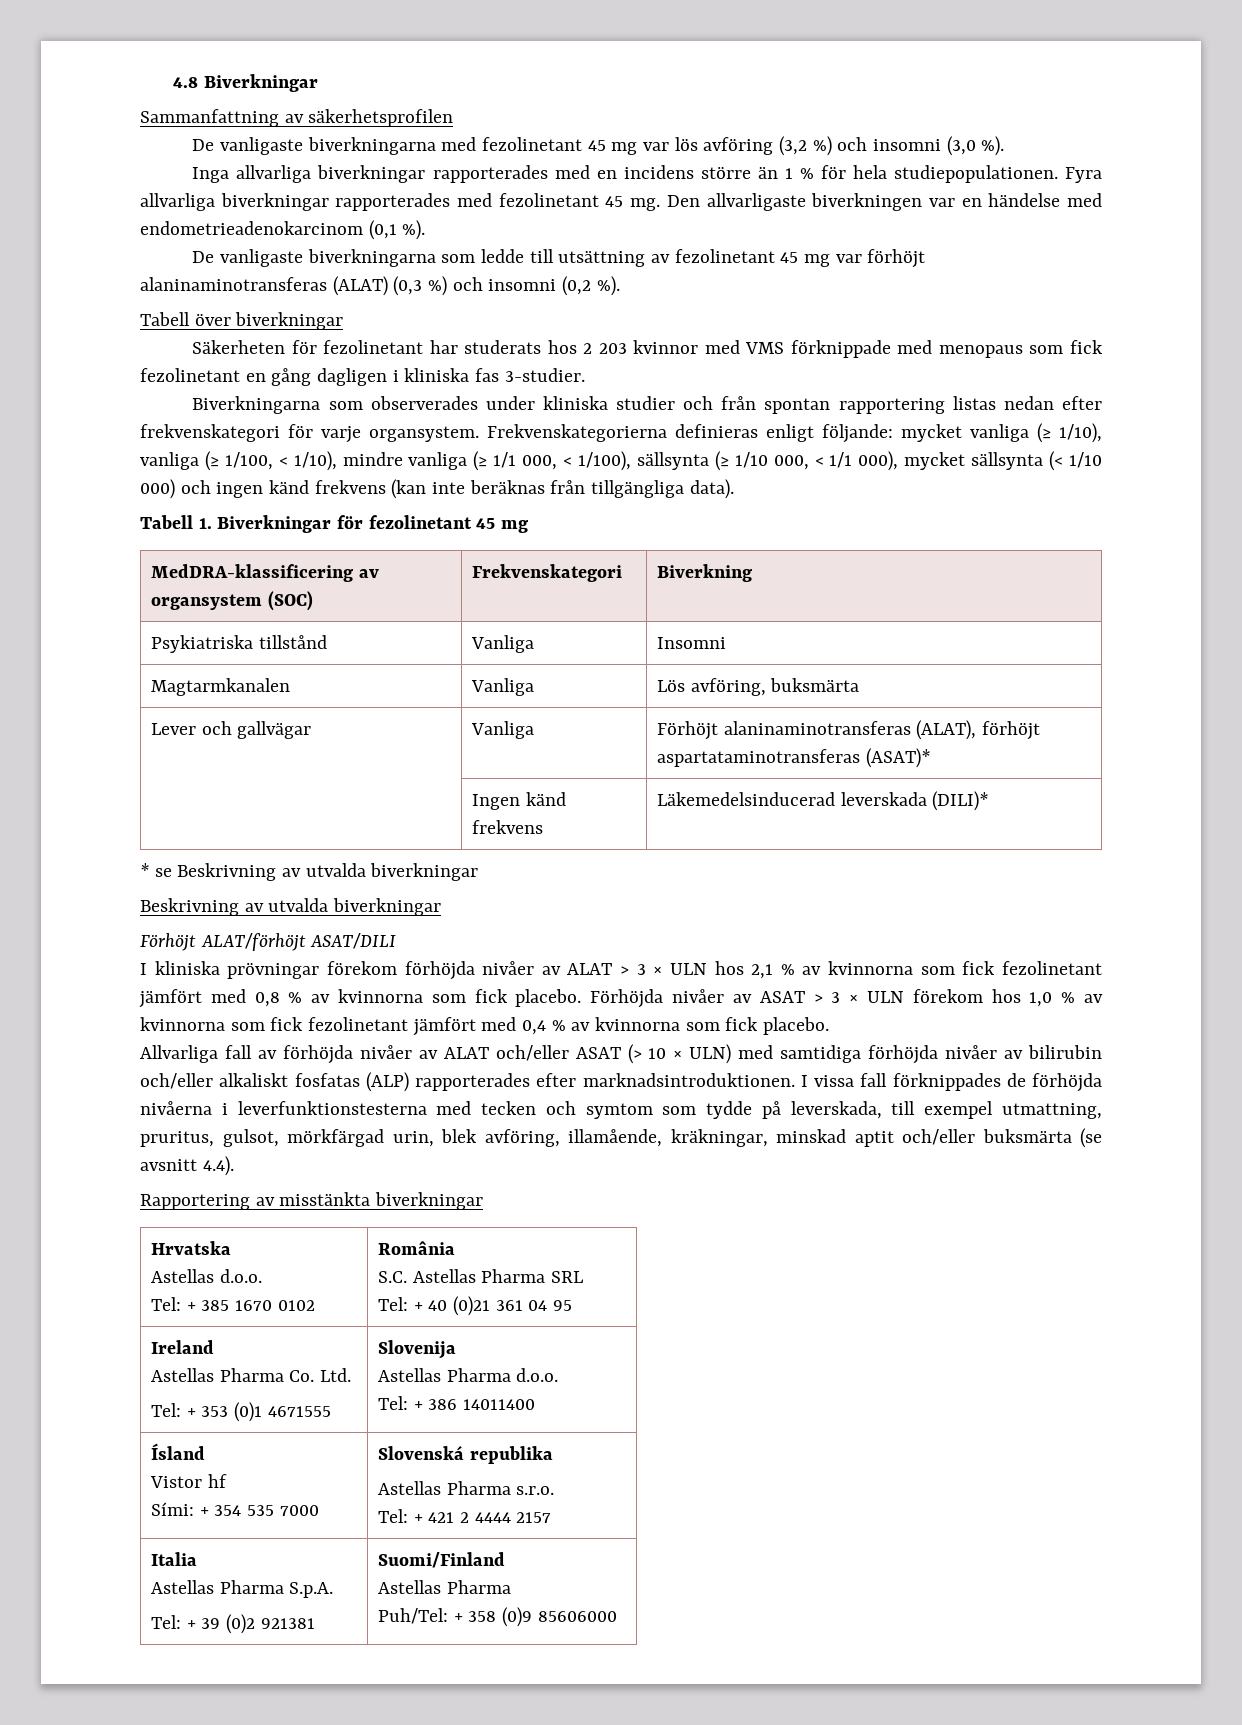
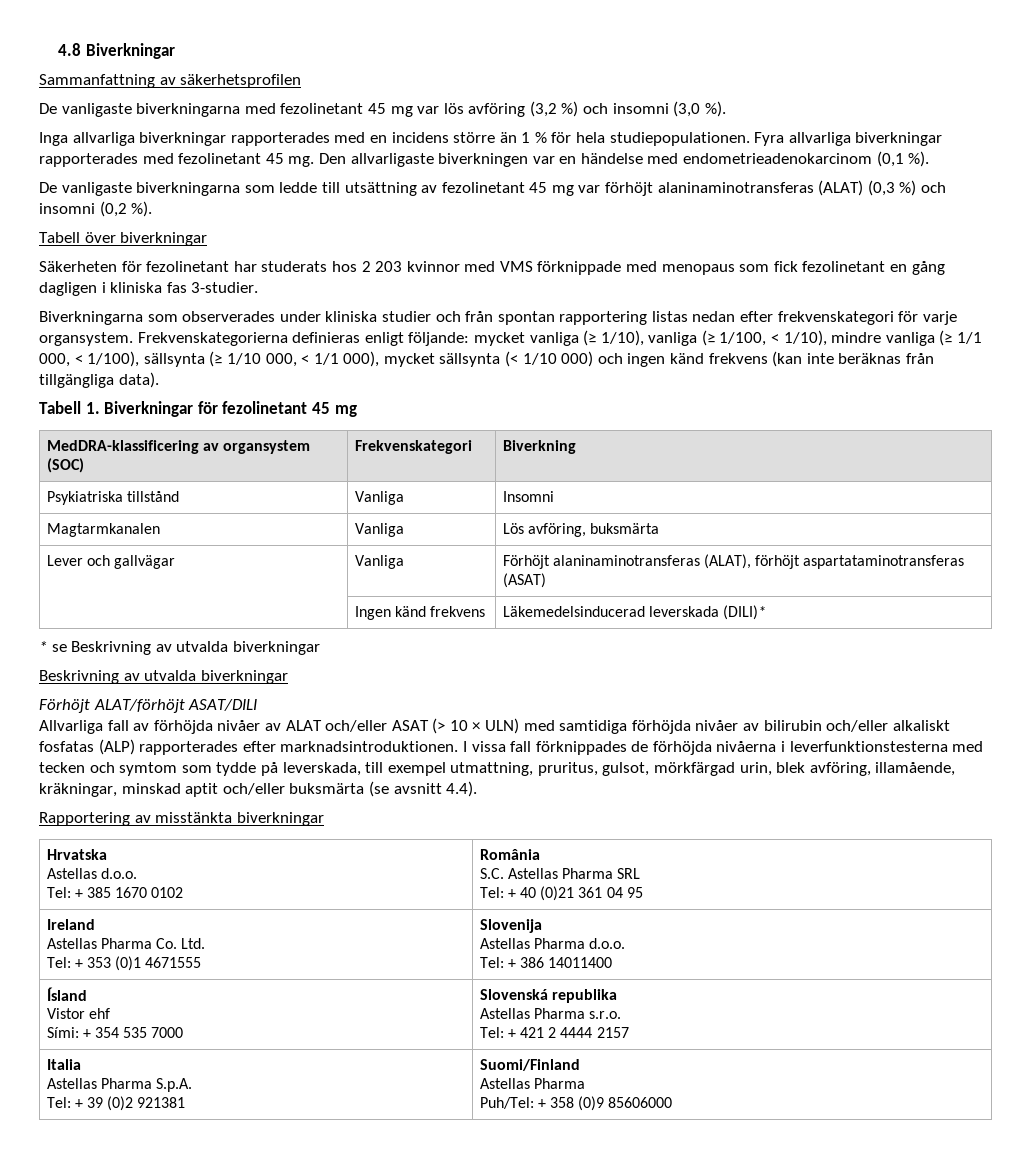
- Lever och gallvägar | Vanliga | Förhöjt alaninaminotransferas (ALAT), förhöjt aspartataminotransferas (ASAT)*
+ Lever och gallvägar | Vanliga | Förhöjt alaninaminotransferas (ALAT), förhöjt aspartataminotransferas (ASAT)
- I kliniska prövningar förekom förhöjda nivåer av ALAT > 3 × ULN hos 2,1 % av kvinnorna som fick fezolinetant jämfört med 0,8 % av kvinnorna som fick placebo. Förhöjda nivåer av ASAT > 3 × ULN förekom hos 1,0 % av kvinnorna som fick fezolinetant jämfört med 0,4 % av kvinnorna som fick placebo.
  Ísland
- Vistor hf
+ Vistor ehf

